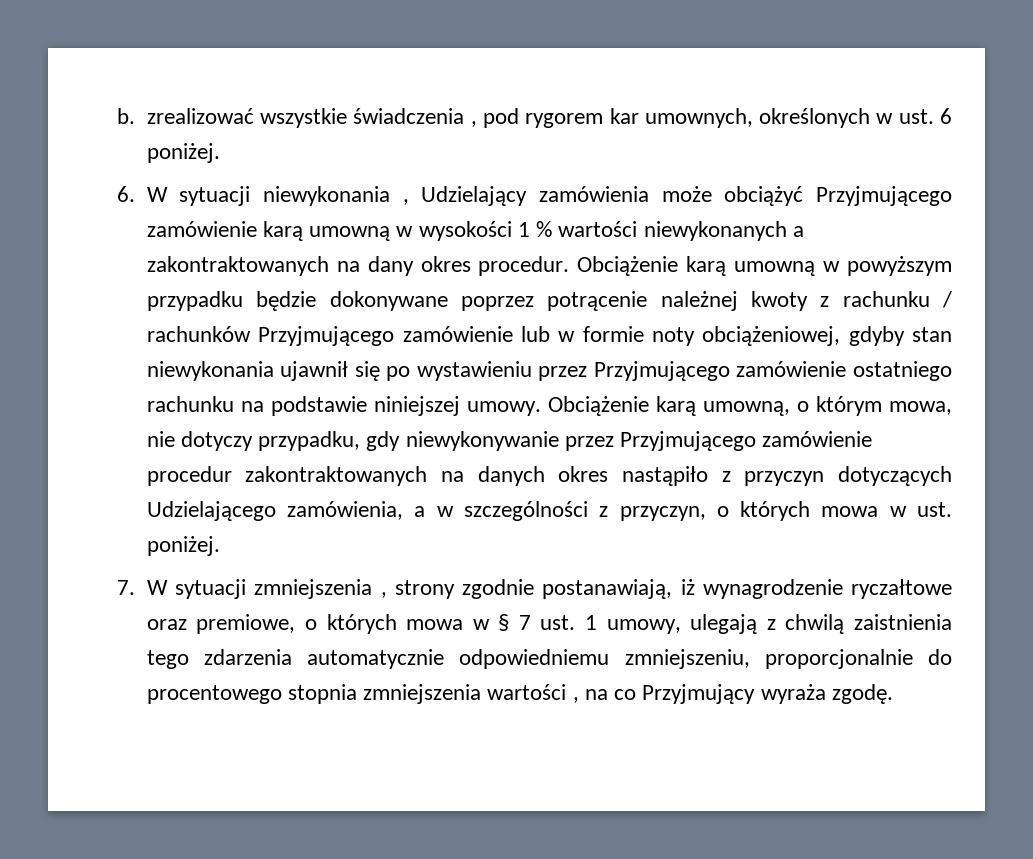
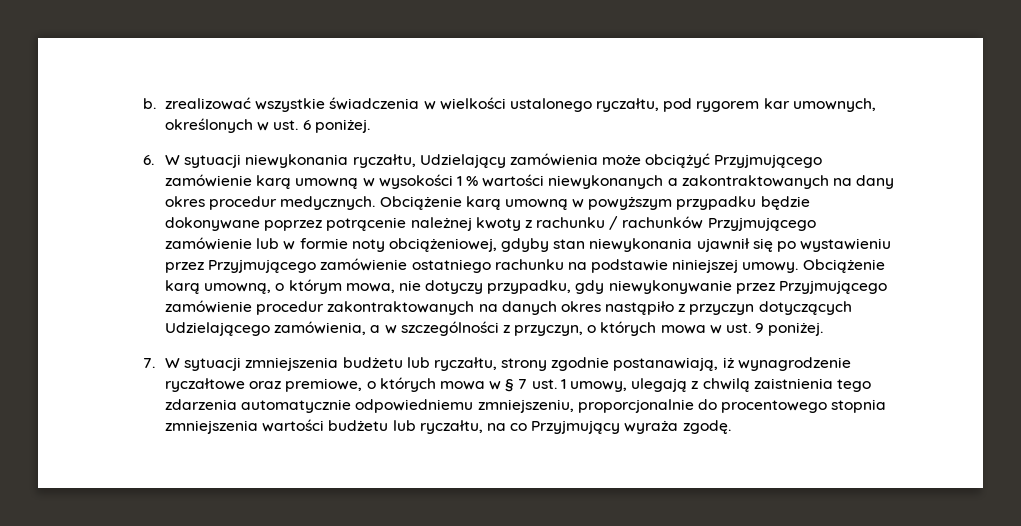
- b. zrealizować wszystkie świadczenia , pod rygorem kar umownych, określonych w ust. 6 poniżej.
+ b. zrealizować wszystkie świadczenia w wielkości ustalonego ryczałtu, pod rygorem kar umownych, określonych w ust. 6 poniżej.
- 6. W sytuacji niewykonania , Udzielający zamówienia może obciążyć Przyjmującego zamówienie karą umowną w wysokości 1 % wartości niewykonanych a zakontraktowanych na dany okres procedur.
+ 6. W sytuacji niewykonania ryczałtu, Udzielający zamówienia może obciążyć Przyjmującego zamówienie karą umowną w wysokości 1 % wartości niewykonanych a zakontraktowanych na dany okres procedur medycznych.
- Obciążenie karą umowną, o którym mowa, nie dotyczy przypadku, gdy niewykonywanie przez Przyjmującego zamówienie procedur zakontraktowanych na danych okres nastąpiło z przyczyn dotyczących Udzielającego zamówienia, a w szczególności z przyczyn, o których mowa w ust. poniżej.
+ Obciążenie karą umowną, o którym mowa, nie dotyczy przypadku, gdy niewykonywanie przez Przyjmującego zamówienie procedur zakontraktowanych na danych okres nastąpiło z przyczyn dotyczących Udzielającego zamówienia, a w szczególności z przyczyn, o których mowa w ust. 9 poniżej.
- 7. W sytuacji zmniejszenia , strony zgodnie postanawiają, iż wynagrodzenie ryczałtowe oraz premiowe, o których mowa w § 7 ust. 1 umowy, ulegają z chwilą zaistnienia tego zdarzenia automatycznie odpowiedniemu zmniejszeniu, proporcjonalnie do procentowego stopnia zmniejszenia wartości , na co Przyjmujący wyraża zgodę.
+ 7. W sytuacji zmniejszenia budżetu lub ryczałtu, strony zgodnie postanawiają, iż wynagrodzenie ryczałtowe oraz premiowe, o których mowa w § 7 ust. 1 umowy, ulegają z chwilą zaistnienia tego zdarzenia automatycznie odpowiedniemu zmniejszeniu, proporcjonalnie do procentowego stopnia zmniejszenia wartości budżetu lub ryczałtu, na co Przyjmujący wyraża zgodę.

